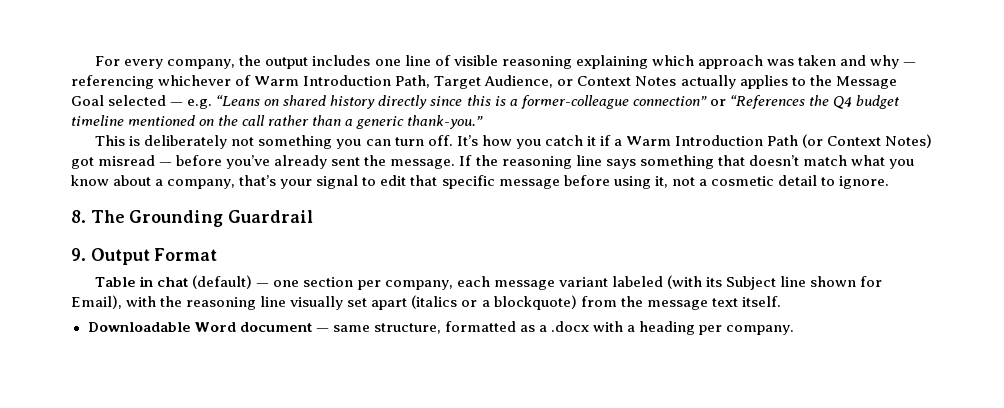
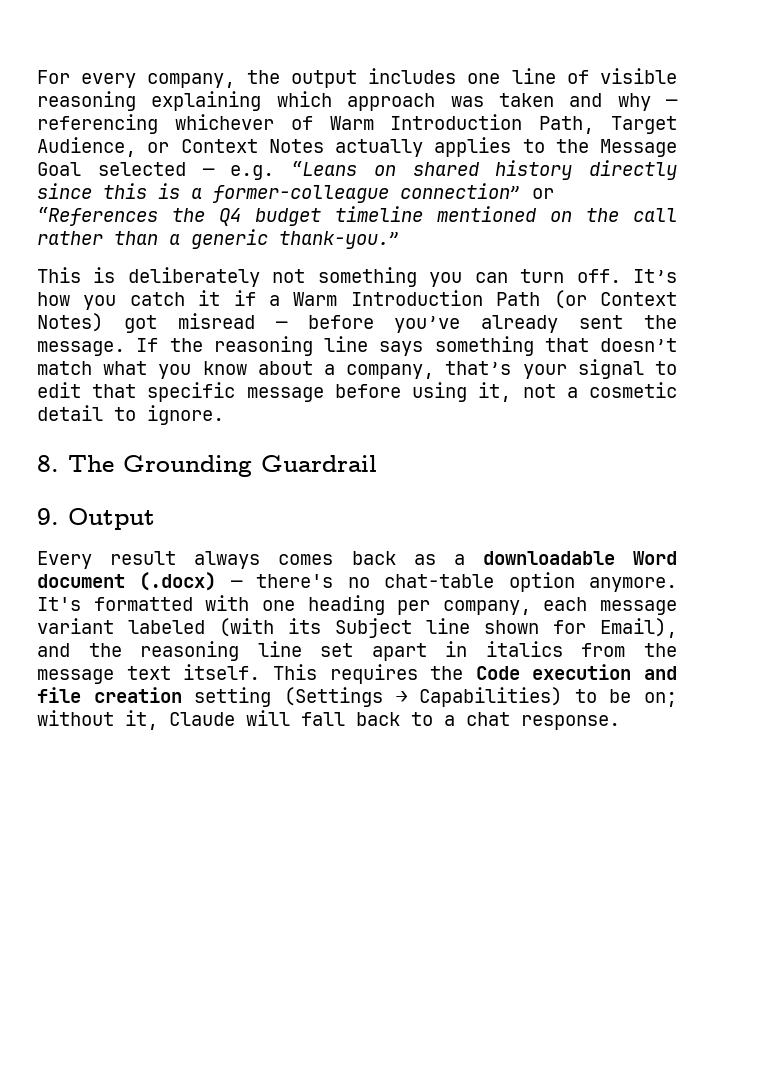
- 9. Output Format
- Table in chat (default) — one section per company, each message variant labeled (with its Subject line shown for Email), with the reasoning line visually set apart (italics or a blockquote) from the message text itself.
- Downloadable Word document — same structure, formatted as a .docx with a heading per company.
+ 9. Output
+ Every result always comes back as a downloadable Word document (.docx) — there's no chat-table option anymore. It's formatted with one heading per company, each message variant labeled (with its Subject line shown for Email), and the reasoning line set apart in italics from the message text itself. This requires the Code execution and file creation setting (Settings → Capabilities) to be on; without it, Claude will fall back to a chat response.

